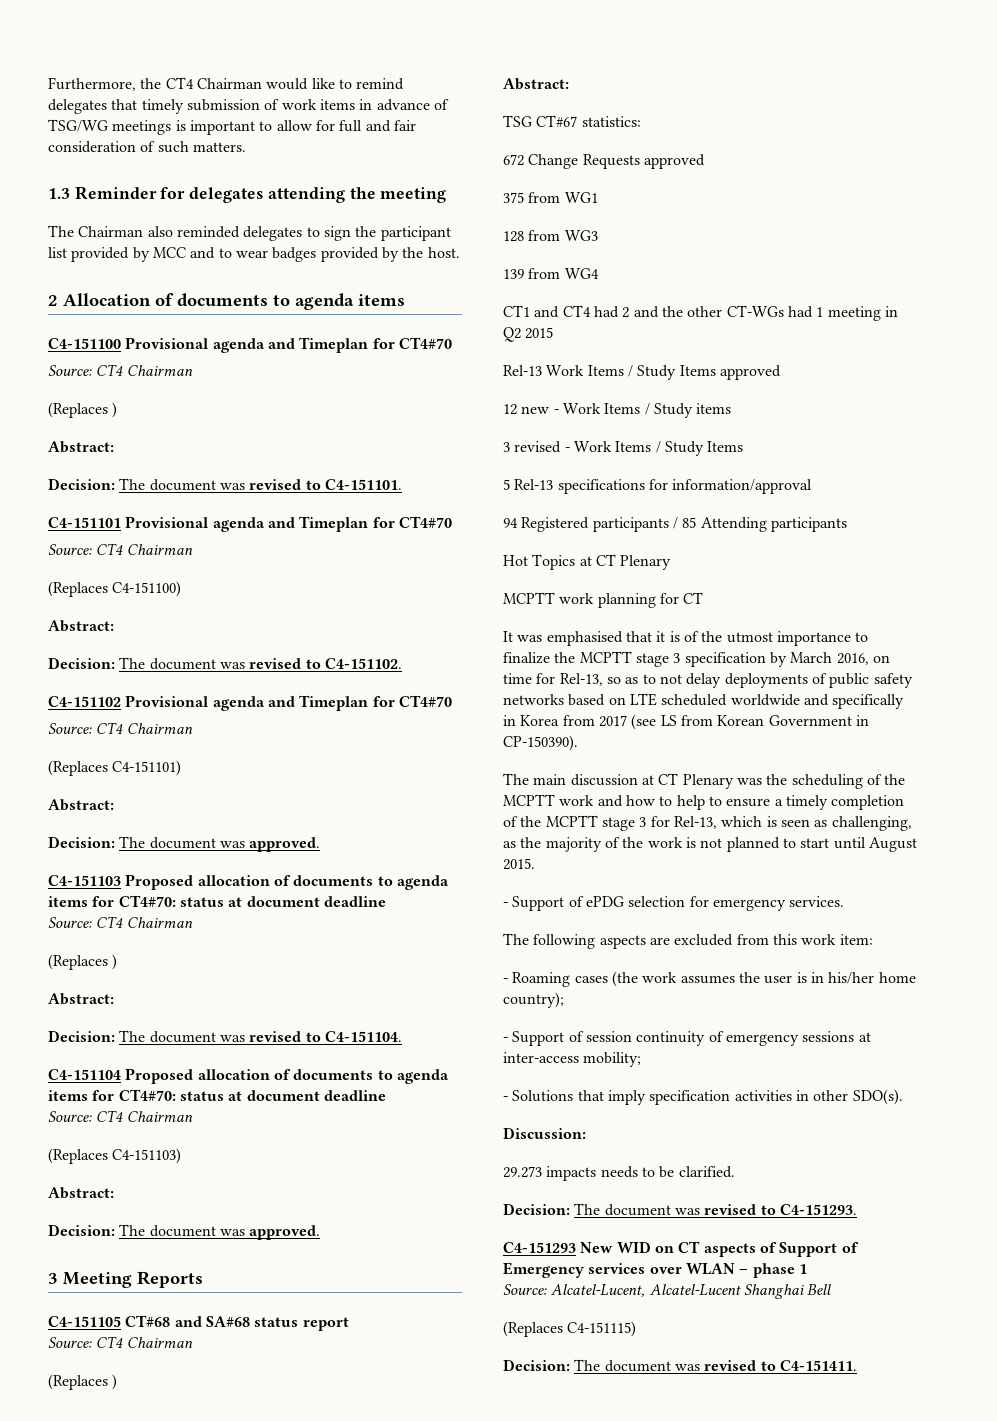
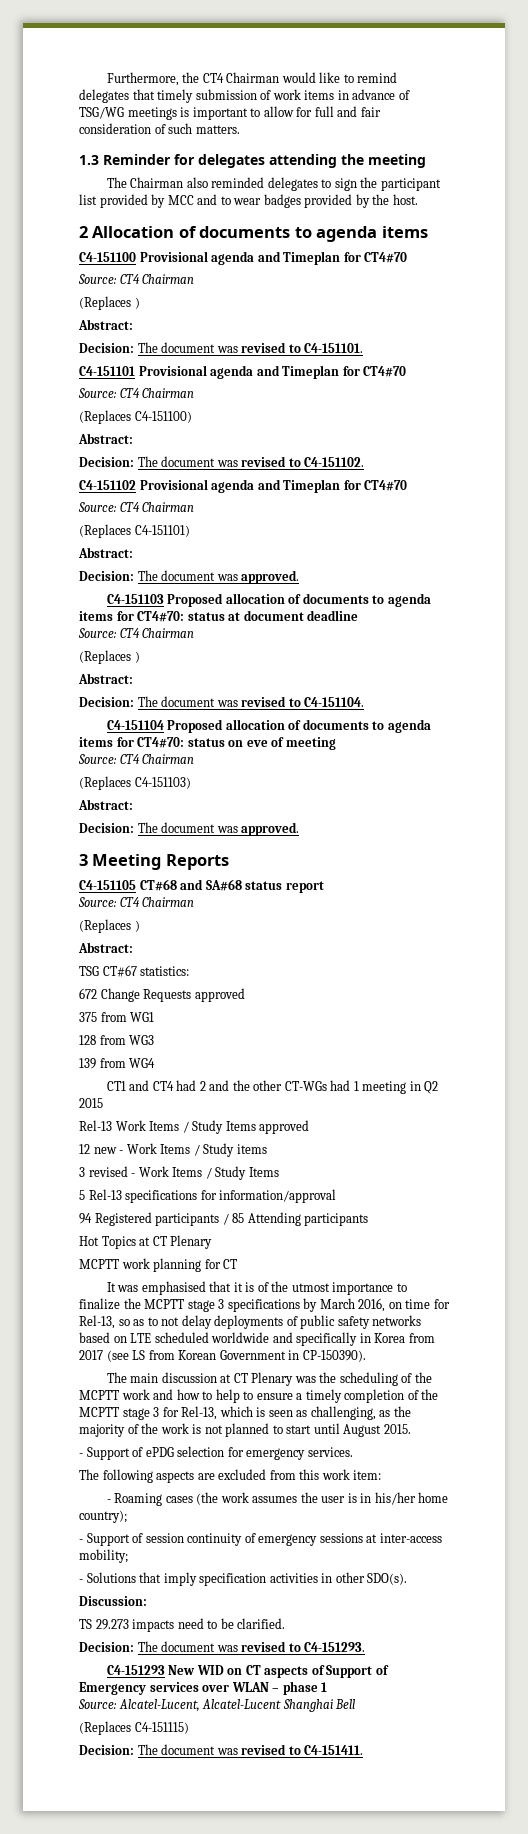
- C4-151104 Proposed allocation of documents to agenda items for CT4#70: status at document deadline
+ C4-151104 Proposed allocation of documents to agenda items for CT4#70: status on eve of meeting
- It was emphasised that it is of the utmost importance to finalize the MCPTT stage 3 specification by March 2016, on time for Rel-13, so as to not delay deployments of public safety networks based on LTE scheduled worldwide and specifically in Korea from 2017 (see LS from Korean Government in CP-150390).
+ It was emphasised that it is of the utmost importance to finalize the MCPTT stage 3 specifications by March 2016, on time for Rel-13, so as to not delay deployments of public safety networks based on LTE scheduled worldwide and specifically in Korea from 2017 (see LS from Korean Government in CP-150390).
- 29.273 impacts needs to be clarified.
+ TS 29.273 impacts need to be clarified.

